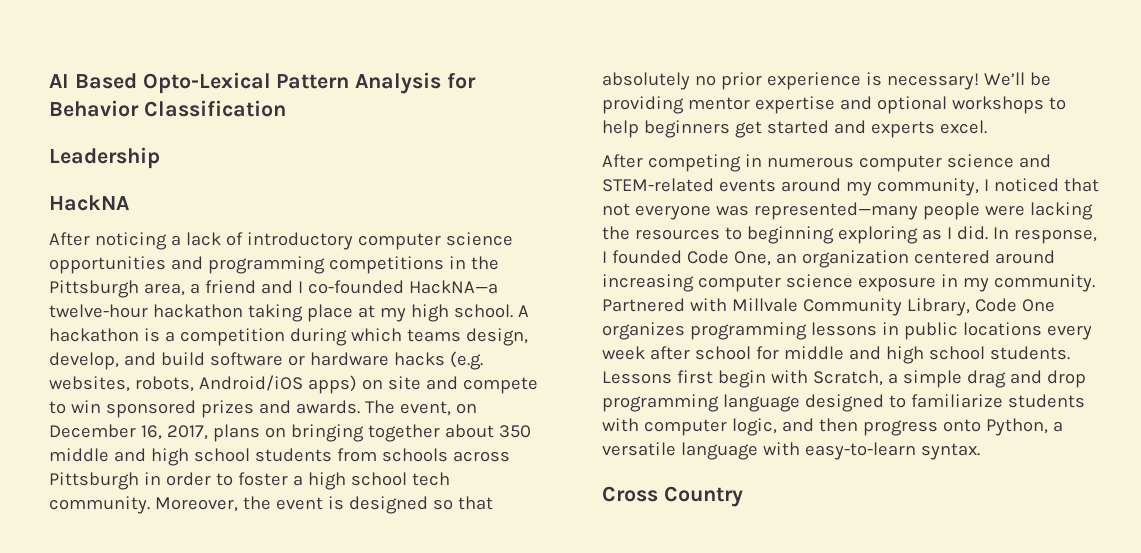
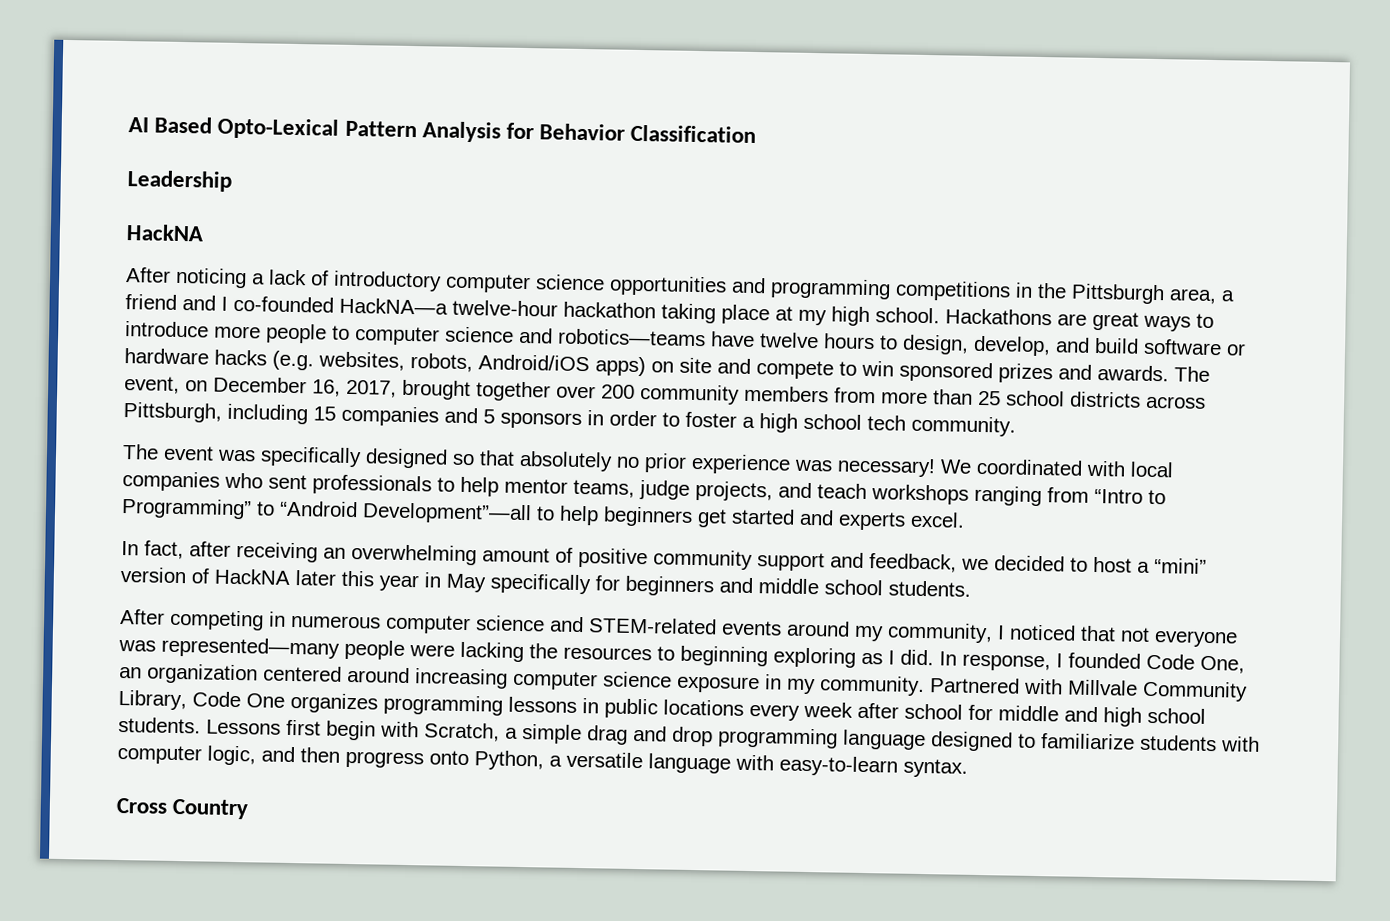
- A hackathon is a competition during which teams design, develop, and build software or hardware hacks (e.g. websites, robots, Android/iOS apps) on site and compete to win sponsored prizes and awards.
+ Hackathons are great ways to introduce more people to computer science and robotics—teams have twelve hours to design, develop, and build software or hardware hacks (e.g. websites, robots, Android/iOS apps) on site and compete to win sponsored prizes and awards.
- The event, on December 16, 2017, plans on bringing together about 350 middle and high school students from schools across Pittsburgh in order to foster a high school tech community. Moreover, the event is designed so that absolutely no prior experience is necessary! We’ll be providing mentor expertise and optional workshops to help beginners get started and experts excel.
+ The event, on December 16, 2017, brought together over 200 community members from more than 25 school districts across Pittsburgh, including 15 companies and 5 sponsors in order to foster a high school tech community.
+ The event was specifically designed so that absolutely no prior experience was necessary! We coordinated with local companies who sent professionals to help mentor teams, judge projects, and teach workshops ranging from “Intro to Programming” to “Android Development”—all to help beginners get started and experts excel.
+ In fact, after receiving an overwhelming amount of positive community support and feedback, we decided to host a “mini” version of HackNA later this year in May specifically for beginners and middle school students.

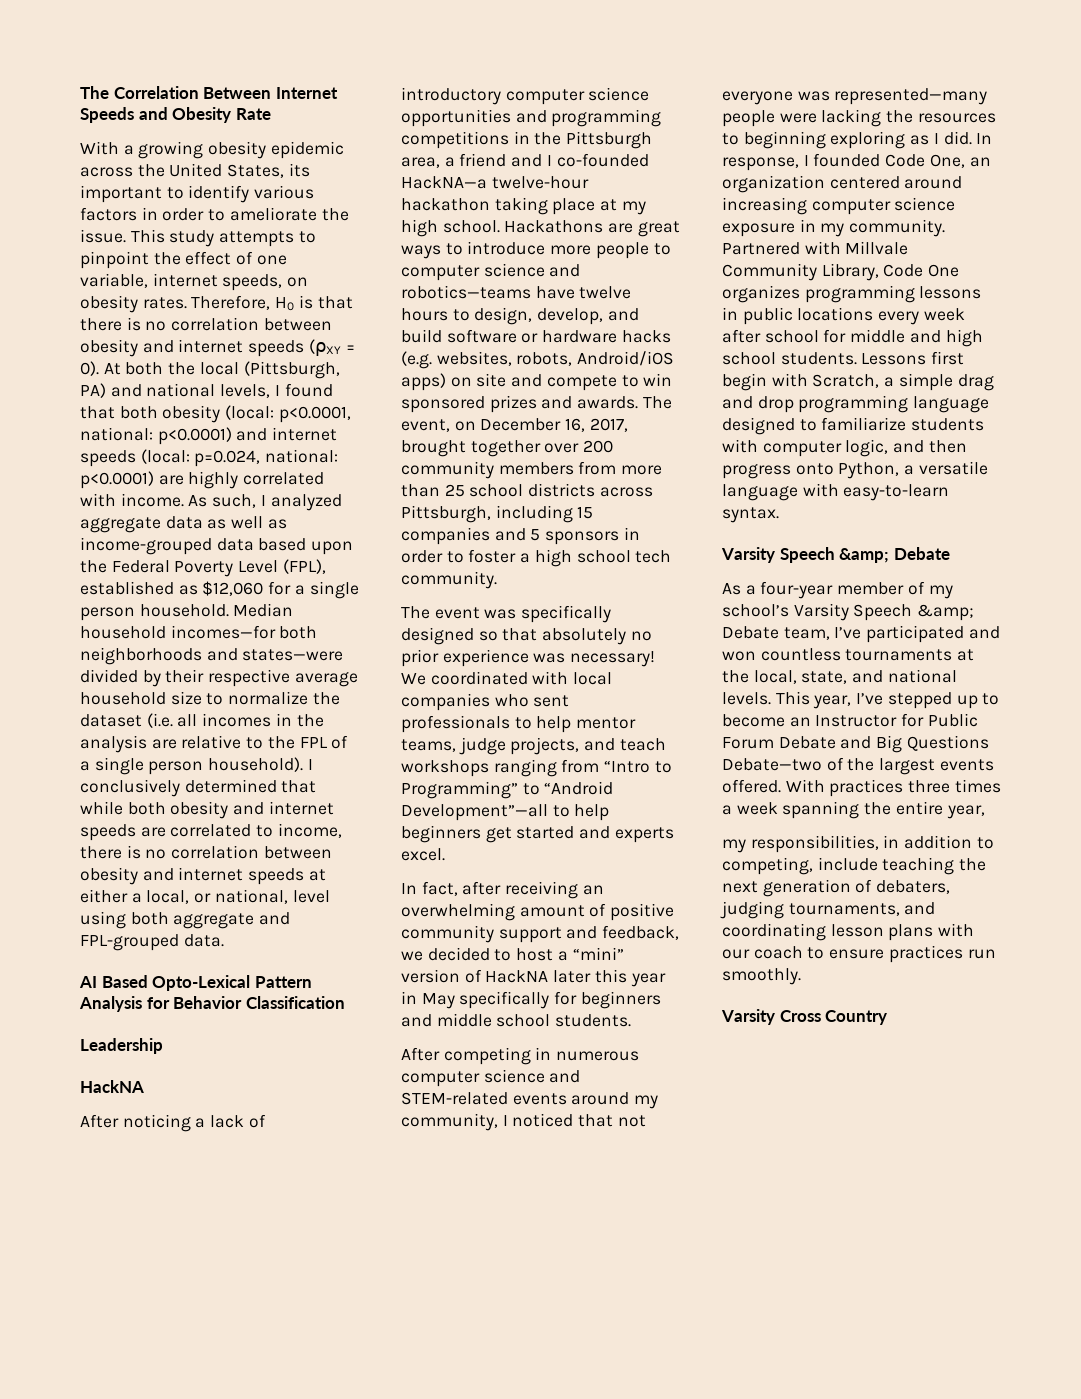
+ The Correlation Between Internet Speeds and Obesity Rate
+ With a growing obesity epidemic across the United States, its important to identify various factors in order to ameliorate the issue. This study attempts to pinpoint the effect of one variable, internet speeds, on obesity rates. Therefore, H0 is that there is no correlation between obesity and internet speeds (⍴XY = 0). At both the local (Pittsburgh, PA) and national levels, I found that both obesity (local: p<0.0001, national: p<0.0001) and internet speeds (local: p=0.024, national: p<0.0001) are highly correlated with income. As such, I analyzed aggregate data as well as income-grouped data based upon the Federal Poverty Level (FPL), established as $12,060 for a single person household. Median household incomes—for both neighborhoods and states—were divided by their respective average household size to normalize the dataset (i.e. all incomes in the analysis are relative to the FPL of a single person household). I conclusively determined that while both obesity and internet speeds are correlated to income, there is no correlation between obesity and internet speeds at either a local, or national, level using both aggregate and FPL-grouped data.
  Lessons first begin with Scratch, a simple drag and drop programming language designed to familiarize students with computer logic, and then progress onto Python, a versatile language with easy-to-learn syntax.
- Cross Country
+ Varsity Speech &amp; Debate
+ As a four-year member of my school’s Varsity Speech &amp; Debate team, I’ve participated and won countless tournaments at the local, state, and national levels. This year, I’ve stepped up to become an Instructor for Public Forum Debate and Big Questions Debate—two of the largest events offered. With practices three times a week spanning the entire year,
+ my responsibilities, in addition to competing, include teaching the next generation of debaters, judging tournaments, and coordinating lesson plans with our coach to ensure practices run smoothly.
+ Varsity Cross Country

